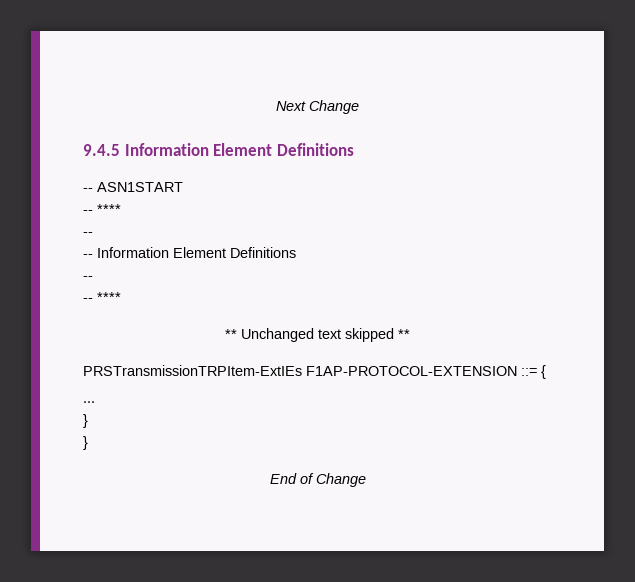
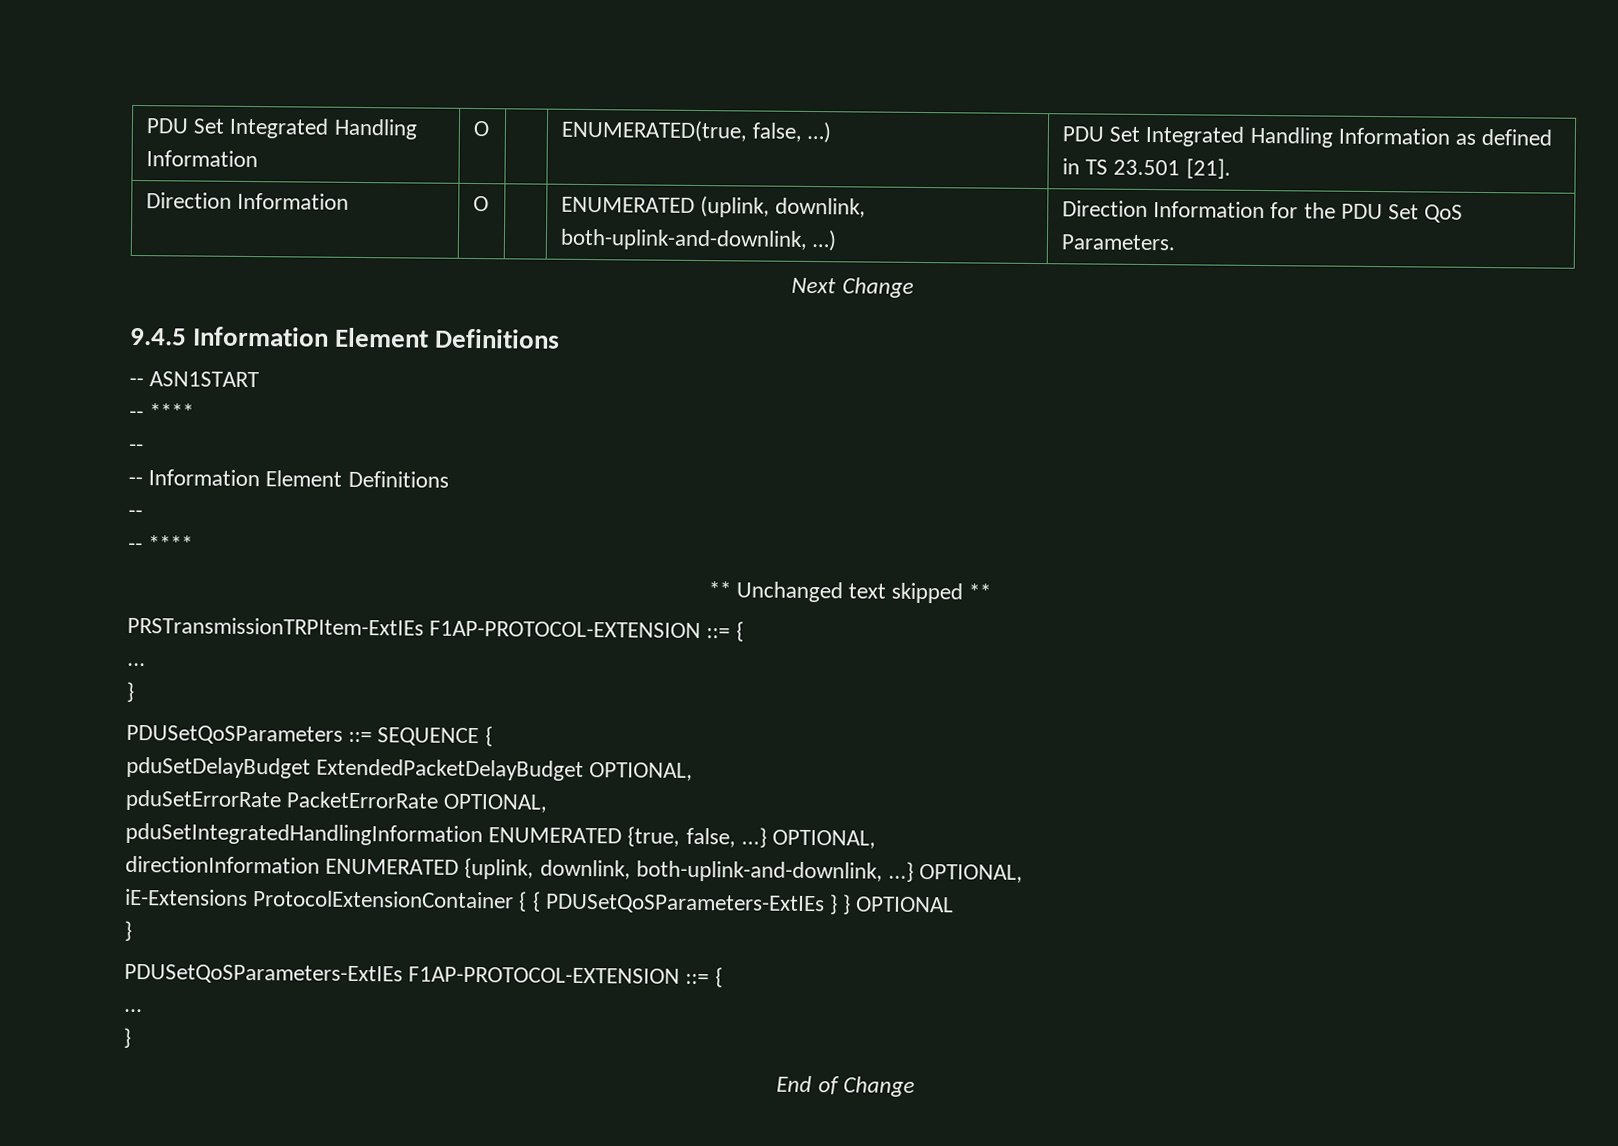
+ PDU Set Integrated Handling Information | O | | ENUMERATED(true, false, …) | PDU Set Integrated Handling Information as defined in TS 23.501 [21].
+ Direction Information | O | | ENUMERATED (uplink, downlink, both-uplink-and-downlink, …) | Direction Information for the PDU Set QoS Parameters.
+ PDUSetQoSParameters ::= SEQUENCE {
+ pduSetDelayBudget ExtendedPacketDelayBudget OPTIONAL,
+ pduSetErrorRate PacketErrorRate OPTIONAL,
+ pduSetIntegratedHandlingInformation ENUMERATED {true, false, ...} OPTIONAL,
+ directionInformation ENUMERATED {uplink, downlink, both-uplink-and-downlink, ...} OPTIONAL,
+ iE-Extensions ProtocolExtensionContainer { { PDUSetQoSParameters-ExtIEs } } OPTIONAL
+ }
+ PDUSetQoSParameters-ExtIEs F1AP-PROTOCOL-EXTENSION ::= {
+ ...

